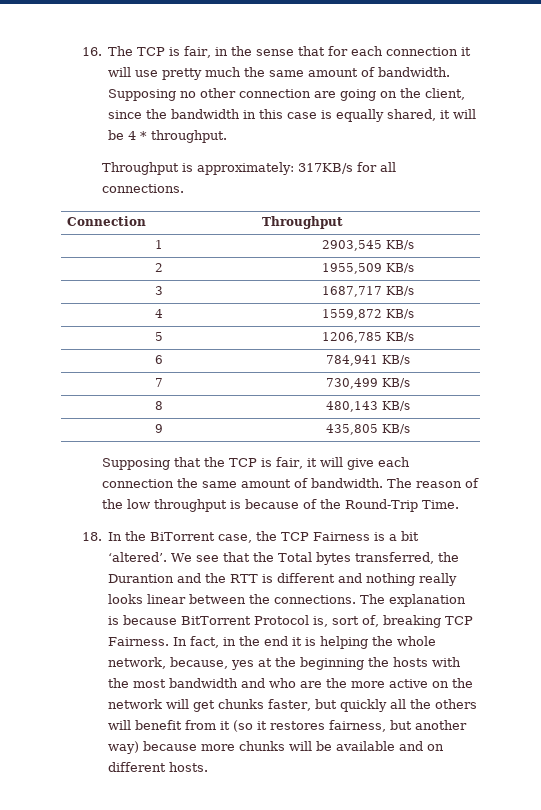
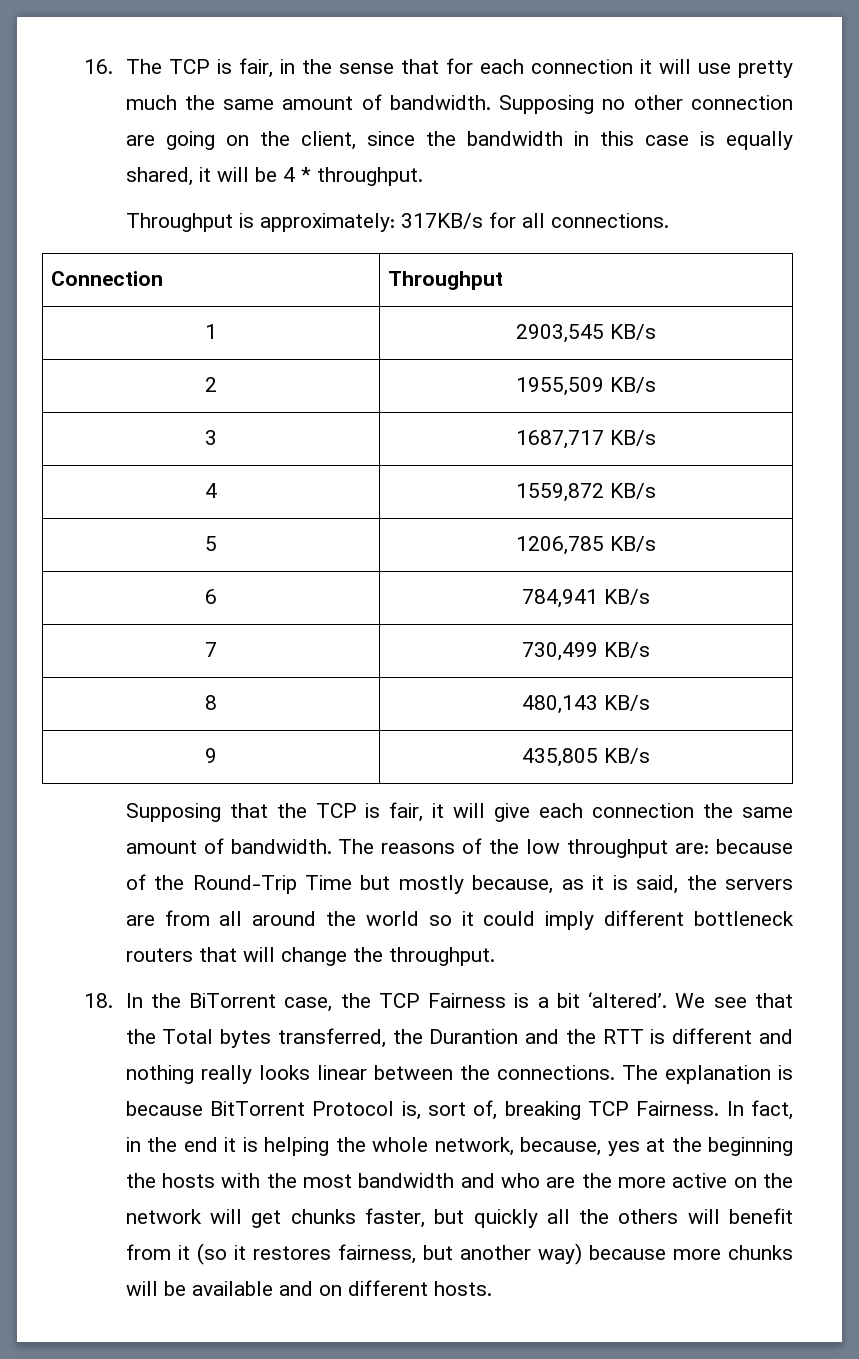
- The reason of the low throughput is because of the Round-Trip Time.
+ The reasons of the low throughput are: because of the Round-Trip Time but mostly because, as it is said, the servers are from all around the world so it could imply different bottleneck routers that will change the throughput.

